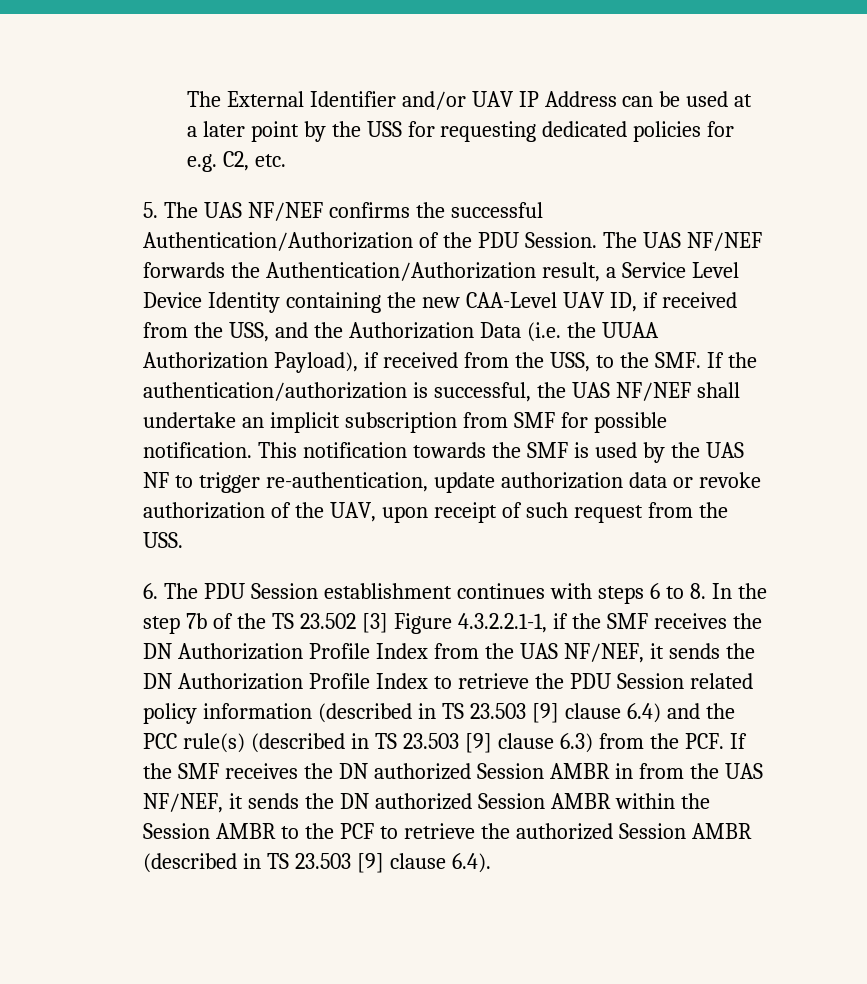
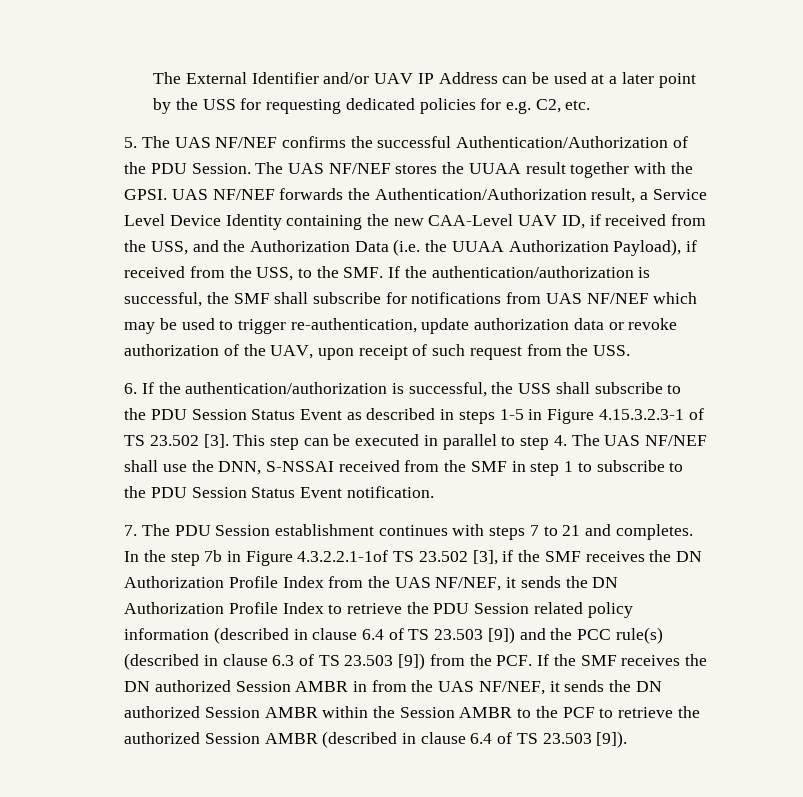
- The UAS NF/NEF forwards the Authentication/Authorization result, a Service Level Device Identity containing the new CAA-Level UAV ID, if received from the USS, and the Authorization Data (i.e. the UUAA Authorization Payload), if received from the USS, to the SMF. If the authentication/authorization is successful, the UAS NF/NEF shall undertake an implicit subscription from SMF for possible notification. This notification towards the SMF is used by the UAS NF to trigger re-authentication, update authorization data or revoke authorization of the UAV, upon receipt of such request from the USS.
+ The UAS NF/NEF stores the UUAA result together with the GPSI. UAS NF/NEF forwards the Authentication/Authorization result, a Service Level Device Identity containing the new CAA-Level UAV ID, if received from the USS, and the Authorization Data (i.e. the UUAA Authorization Payload), if received from the USS, to the SMF. If the authentication/authorization is successful, the SMF shall subscribe for notifications from UAS NF/NEF which may be used to trigger re-authentication, update authorization data or revoke authorization of the UAV, upon receipt of such request from the USS.
- 6. The PDU Session establishment continues with steps 6 to 8. In the step 7b of the TS 23.502 [3] Figure 4.3.2.2.1-1, if the SMF receives the DN Authorization Profile Index from the UAS NF/NEF, it sends the DN Authorization Profile Index to retrieve the PDU Session related policy information (described in TS 23.503 [9] clause 6.4) and the PCC rule(s) (described in TS 23.503 [9] clause 6.3) from the PCF. If the SMF receives the DN authorized Session AMBR in from the UAS NF/NEF, it sends the DN authorized Session AMBR within the Session AMBR to the PCF to retrieve the authorized Session AMBR (described in TS 23.503 [9] clause 6.4).
+ 6. If the authentication/authorization is successful, the USS shall subscribe to the PDU Session Status Event as described in steps 1-5 in Figure 4.15.3.2.3-1 of TS 23.502 [3]. This step can be executed in parallel to step 4. The UAS NF/NEF shall use the DNN, S-NSSAI received from the SMF in step 1 to subscribe to the PDU Session Status Event notification.
+ 7. The PDU Session establishment continues with steps 7 to 21 and completes. In the step 7b in Figure 4.3.2.2.1-1of TS 23.502 [3], if the SMF receives the DN Authorization Profile Index from the UAS NF/NEF, it sends the DN Authorization Profile Index to retrieve the PDU Session related policy information (described in clause 6.4 of TS 23.503 [9]) and the PCC rule(s) (described in clause 6.3 of TS 23.503 [9]) from the PCF. If the SMF receives the DN authorized Session AMBR in from the UAS NF/NEF, it sends the DN authorized Session AMBR within the Session AMBR to the PCF to retrieve the authorized Session AMBR (described in clause 6.4 of TS 23.503 [9]).

